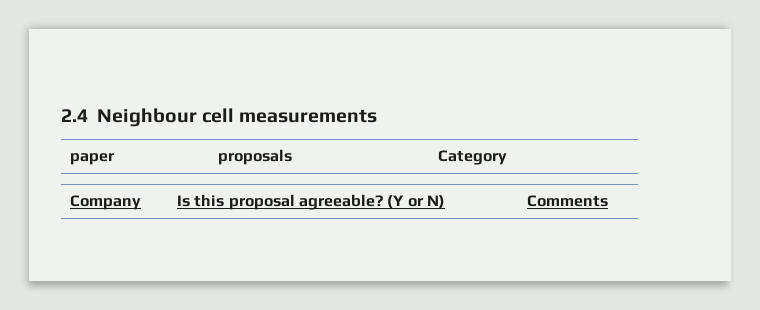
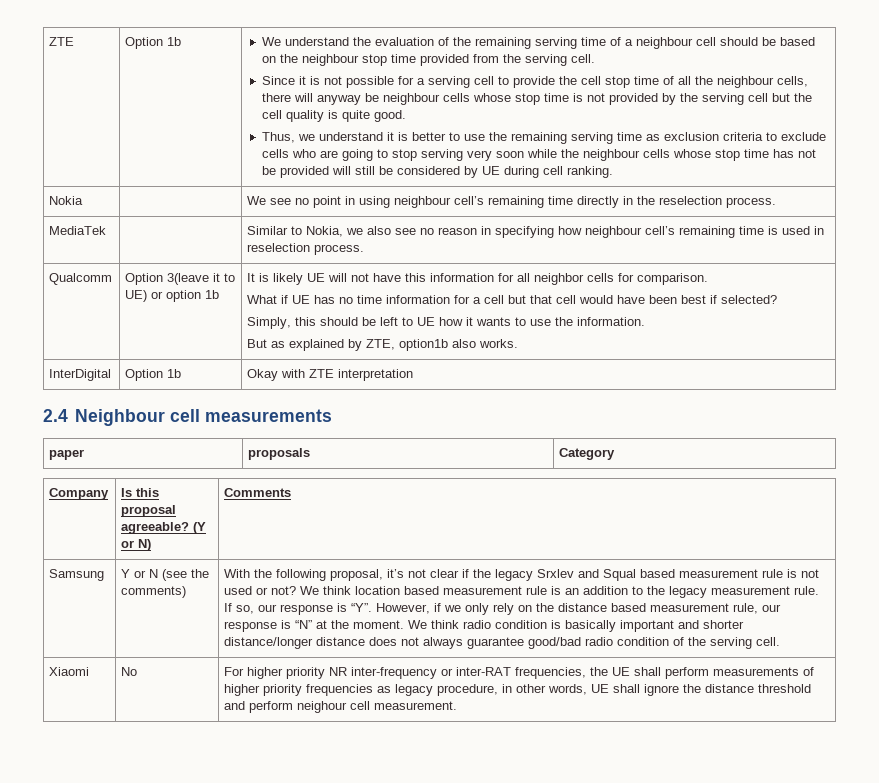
+ ZTE | Option 1b | We understand the evaluation of the remaining serving time of a neighbour cell should be based on the neighbour stop time provided from the serving cell.
+ Since it is not possible for a serving cell to provide the cell stop time of all the neighbour cells, there will anyway be neighbour cells whose stop time is not provided by the serving cell but the cell quality is quite good.
+ Thus, we understand it is better to use the remaining serving time as exclusion criteria to exclude cells who are going to stop serving very soon while the neighbour cells whose stop time has not be provided will still be considered by UE during cell ranking.
+ Nokia | | We see no point in using neighbour cell’s remaining time directly in the reselection process.
+ MediaTek | | Similar to Nokia, we also see no reason in specifying how neighbour cell’s remaining time is used in reselection process.
+ Qualcomm | Option 3(leave it to UE) or option 1b | It is likely UE will not have this information for all neighbor cells for comparison.
+ What if UE has no time information for a cell but that cell would have been best if selected?
+ Simply, this should be left to UE how it wants to use the information.
+ But as explained by ZTE, option1b also works.
+ InterDigital | Option 1b | Okay with ZTE interpretation
+ Samsung | Y or N (see the comments) | With the following proposal, it’s not clear if the legacy Srxlev and Squal based measurement rule is not used or not? We think location based measurement rule is an addition to the legacy measurement rule. If so, our response is “Y”. However, if we only rely on the distance based measurement rule, our response is “N” at the moment. We think radio condition is basically important and shorter distance/longer distance does not always guarantee good/bad radio condition of the serving cell.
+ Xiaomi | No | For higher priority NR inter-frequency or inter-RAT frequencies, the UE shall perform measurements of higher priority frequencies as legacy procedure, in other words, UE shall ignore the distance threshold and perform neighour cell measurement.

